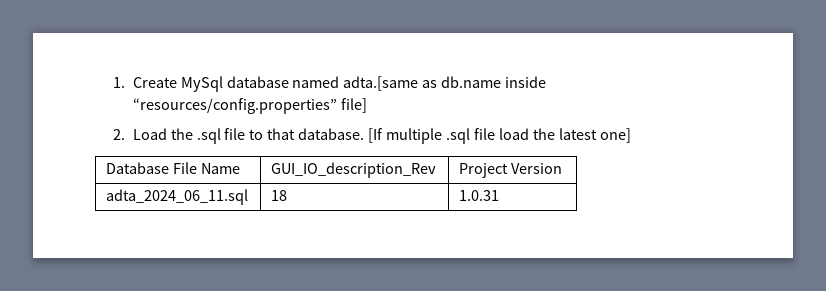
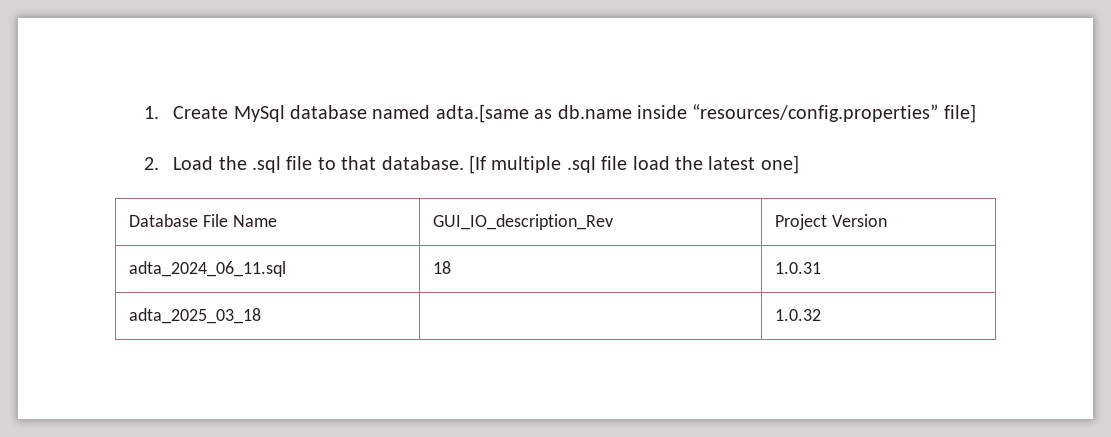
+ adta_2025_03_18 | | 1.0.32

